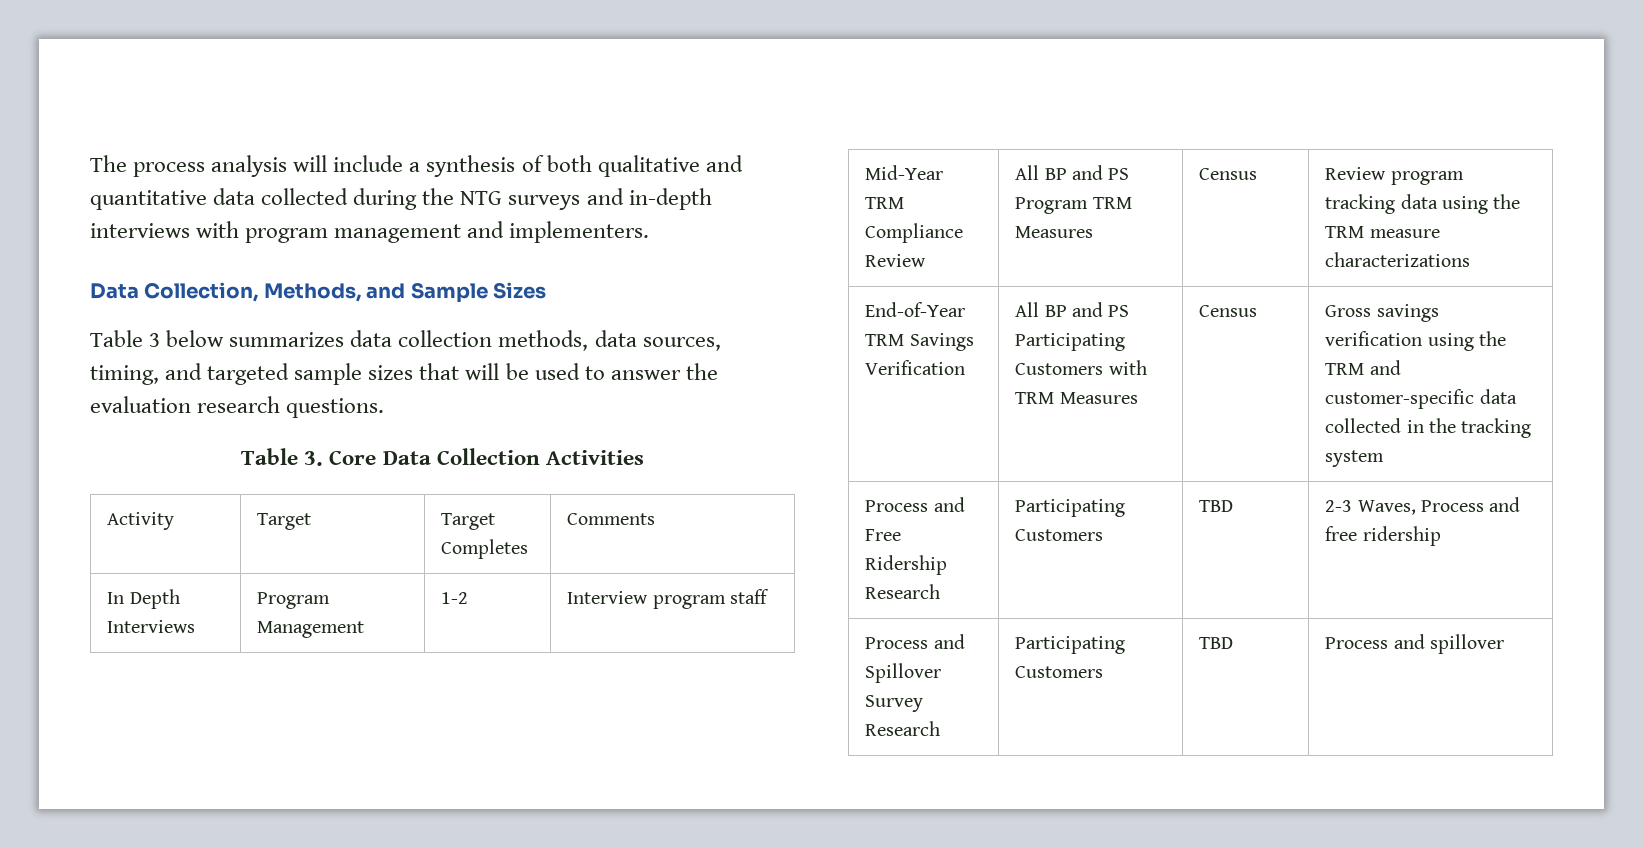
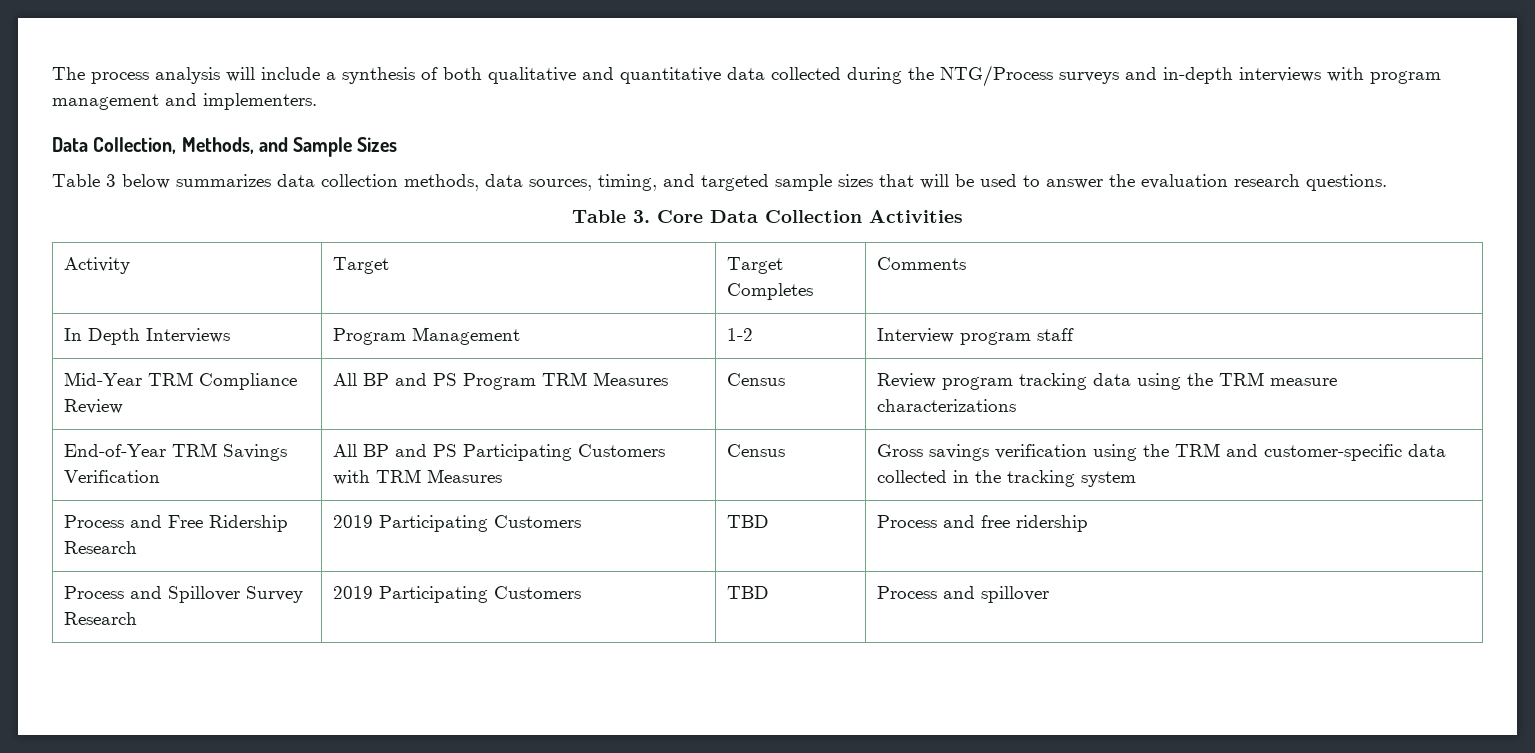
- The process analysis will include a synthesis of both qualitative and quantitative data collected during the NTG surveys and in-depth interviews with program management and implementers.
+ The process analysis will include a synthesis of both qualitative and quantitative data collected during the NTG/Process surveys and in-depth interviews with program management and implementers.
- Process and Free Ridership Research | Participating Customers | TBD | 2-3 Waves, Process and free ridership
+ Process and Free Ridership Research | 2019 Participating Customers | TBD | Process and free ridership
- Process and Spillover Survey Research | Participating Customers | TBD | Process and spillover
+ Process and Spillover Survey Research | 2019 Participating Customers | TBD | Process and spillover

